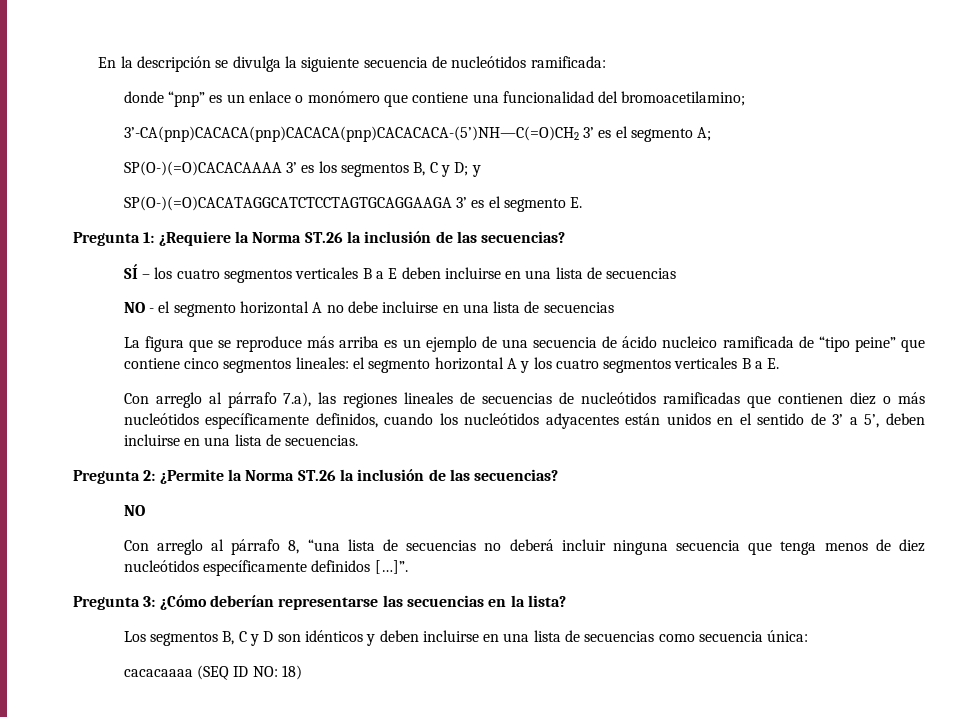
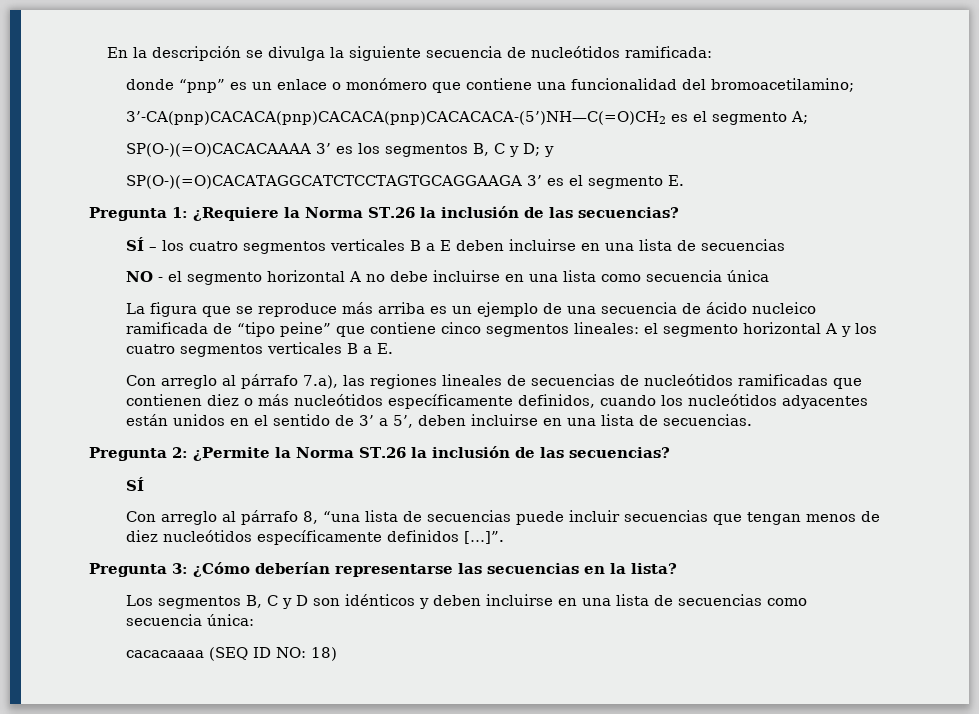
- 3’-CA(pnp)CACACA(pnp)CACACA(pnp)CACACACA-(5’)NH—C(=O)CH2 3’ es el segmento A;
+ 3’-CA(pnp)CACACA(pnp)CACACA(pnp)CACACACA-(5’)NH—C(=O)CH2 es el segmento A;
- NO - el segmento horizontal A no debe incluirse en una lista de secuencias
+ NO - el segmento horizontal A no debe incluirse en una lista como secuencia única
  Pregunta 2: ¿Permite la Norma ST.26 la inclusión de las secuencias?
- NO
+ SÍ
- Con arreglo al párrafo 8, “una lista de secuencias no deberá incluir ninguna secuencia que tenga menos de diez nucleótidos específicamente definidos […]”.
+ Con arreglo al párrafo 8, “una lista de secuencias puede incluir secuencias que tengan menos de diez nucleótidos específicamente definidos […]”.

